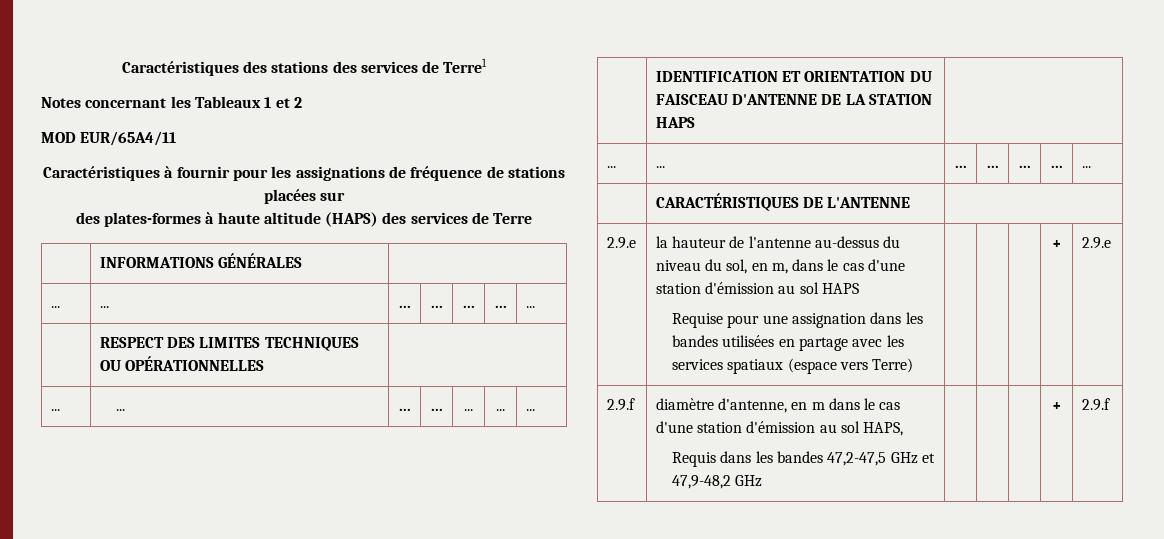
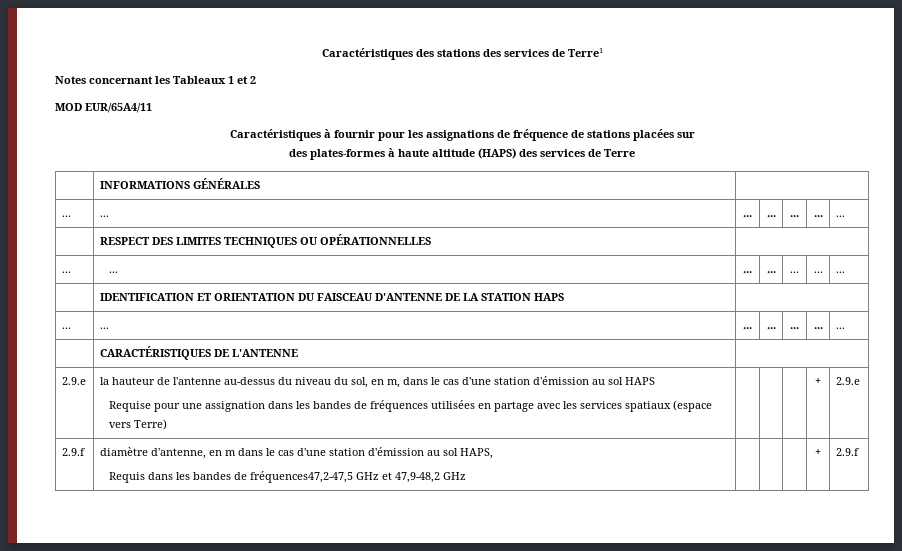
- Requise pour une assignation dans les bandes utilisées en partage avec les services spatiaux (espace vers Terre)
+ Requise pour une assignation dans les bandes de fréquences utilisées en partage avec les services spatiaux (espace vers Terre)
  2.9.f | diamètre d'antenne, en m dans le cas d'une station d'émission au sol HAPS,
- Requis dans les bandes 47,2-47,5 GHz et 47,9-48,2 GHz | | | | + | 2.9.f
+ Requis dans les bandes de fréquences47,2-47,5 GHz et 47,9-48,2 GHz | | | | + | 2.9.f

